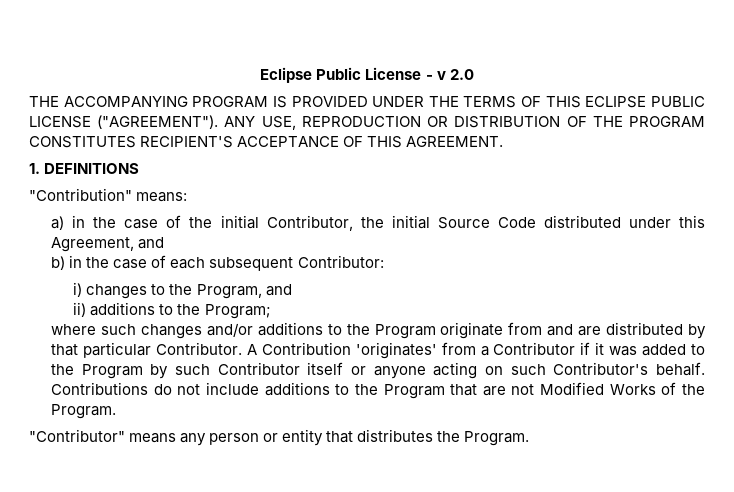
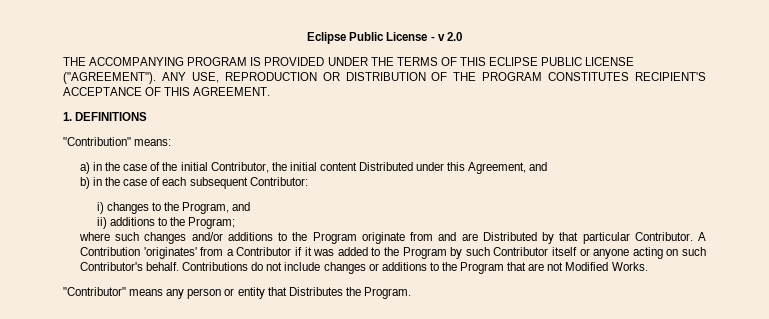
- a) in the case of the initial Contributor, the initial Source Code distributed under this Agreement, and
+ a) in the case of the initial Contributor, the initial content Distributed under this Agreement, and
- where such changes and/or additions to the Program originate from and are distributed by that particular Contributor.
+ where such changes and/or additions to the Program originate from and are Distributed by that particular Contributor.
- Contributions do not include additions to the Program that are not Modified Works of the Program.
+ Contributions do not include changes or additions to the Program that are not Modified Works.
- "Contributor" means any person or entity that distributes the Program.
+ "Contributor" means any person or entity that Distributes the Program.

